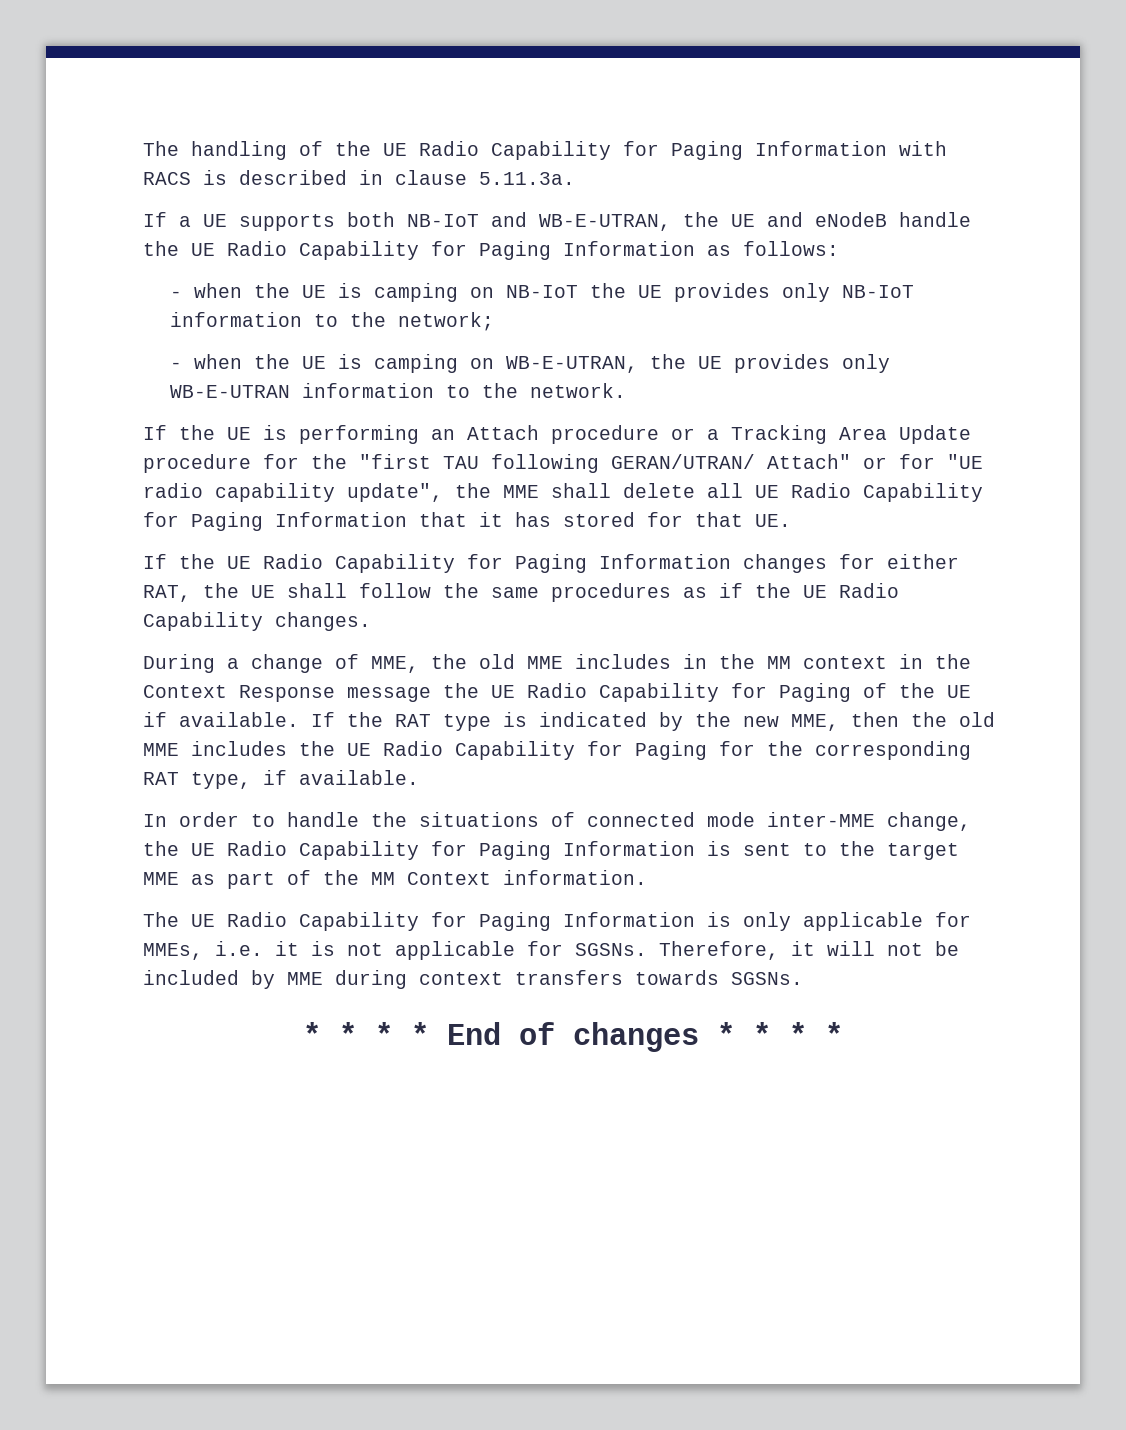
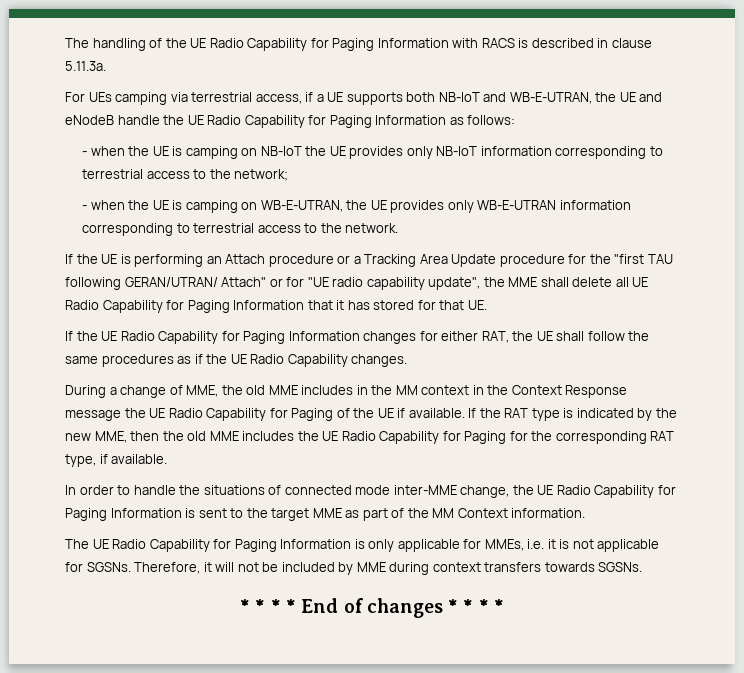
- If a UE supports both NB-IoT and WB-E-UTRAN, the UE and eNodeB handle the UE Radio Capability for Paging Information as follows:
+ For UEs camping via terrestrial access, if a UE supports both NB-IoT and WB-E-UTRAN, the UE and eNodeB handle the UE Radio Capability for Paging Information as follows:
- - when the UE is camping on NB-IoT the UE provides only NB-IoT information to the network;
+ - when the UE is camping on NB-IoT the UE provides only NB-IoT information corresponding to terrestrial access to the network;
- - when the UE is camping on WB-E-UTRAN, the UE provides only WB-E-UTRAN information to the network.
+ - when the UE is camping on WB-E-UTRAN, the UE provides only WB-E-UTRAN information corresponding to terrestrial access to the network.

